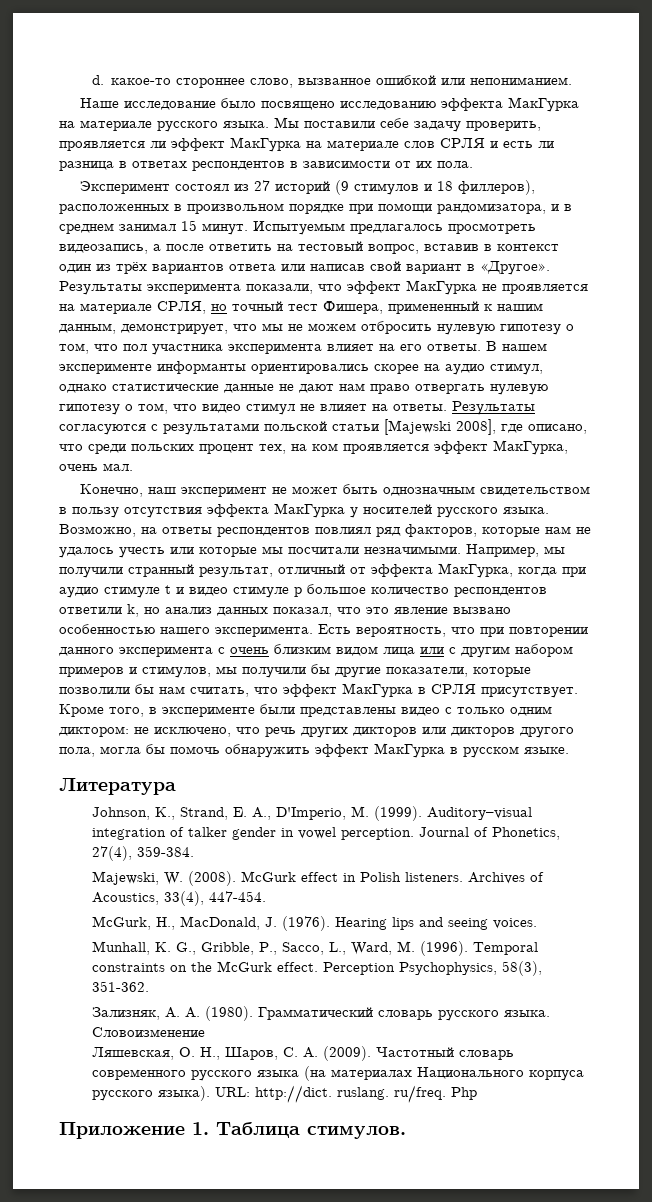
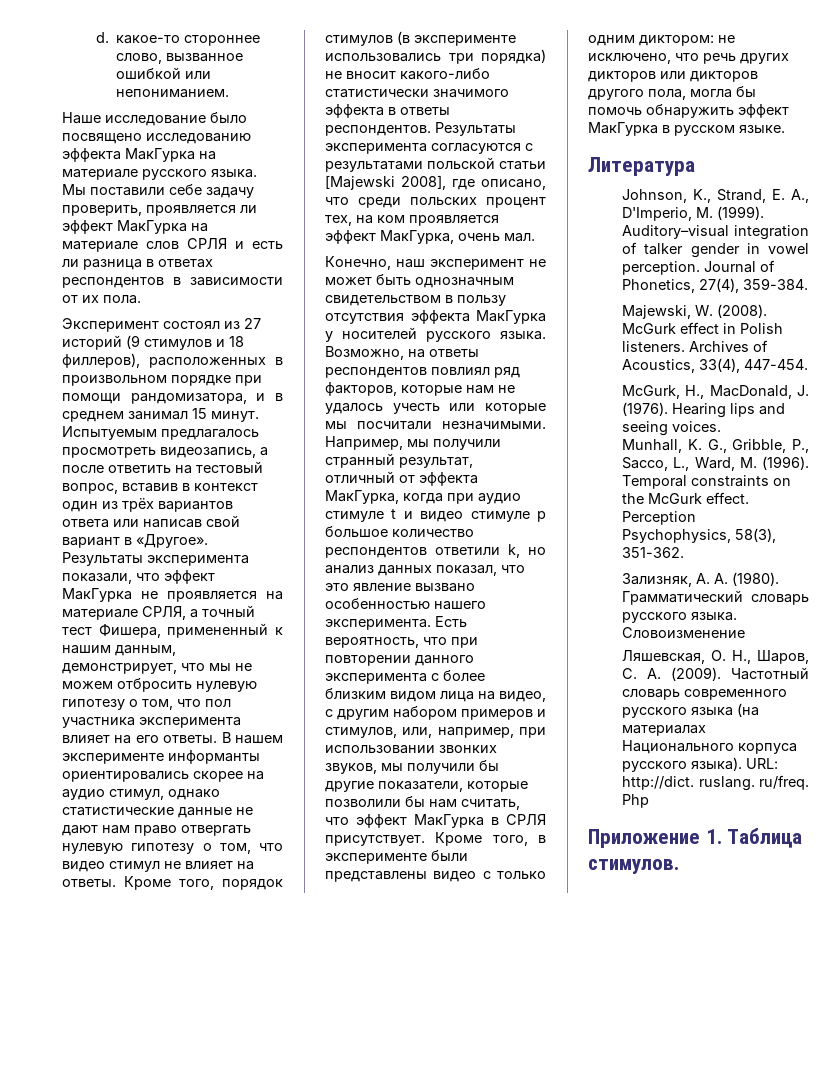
- Результаты эксперимента показали, что эффект МакГурка не проявляется на материале СРЛЯ, но точный тест Фишера, примененный к нашим данным, демонстрирует, что мы не можем отбросить нулевую гипотезу о том, что пол участника эксперимента влияет на его ответы.
+ Результаты эксперимента показали, что эффект МакГурка не проявляется на материале СРЛЯ, а точный тест Фишера, примененный к нашим данным, демонстрирует, что мы не можем отбросить нулевую гипотезу о том, что пол участника эксперимента влияет на его ответы.
- Результаты согласуются с результатами польской статьи [Majewski 2008], где описано, что среди польских процент тех, на ком проявляется эффект МакГурка, очень мал.
+ Кроме того, порядок стимулов (в эксперименте использовались три порядка) не вносит какого-либо статистически значимого эффекта в ответы респондентов. Результаты эксперимента согласуются с результатами польской статьи [Majewski 2008], где описано, что среди польских процент тех, на ком проявляется эффект МакГурка, очень мал.
- Есть вероятность, что при повторении данного эксперимента с очень близким видом лица или с другим набором примеров и стимулов, мы получили бы другие показатели, которые позволили бы нам считать, что эффект МакГурка в СРЛЯ присутствует.
+ Есть вероятность, что при повторении данного эксперимента с более близким видом лица на видео, с другим набором примеров и стимулов, или, например, при использовании звонких звуков, мы получили бы другие показатели, которые позволили бы нам считать, что эффект МакГурка в СРЛЯ присутствует.

